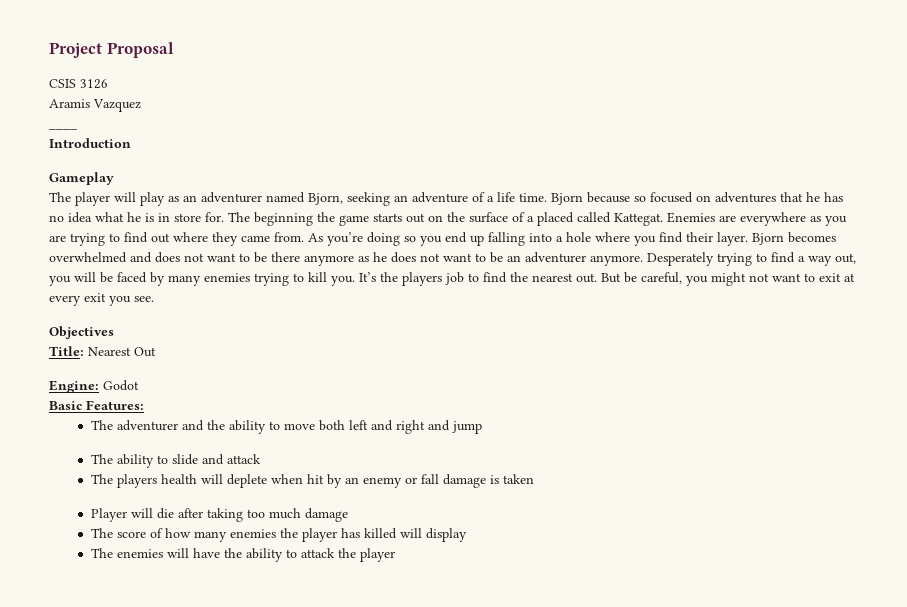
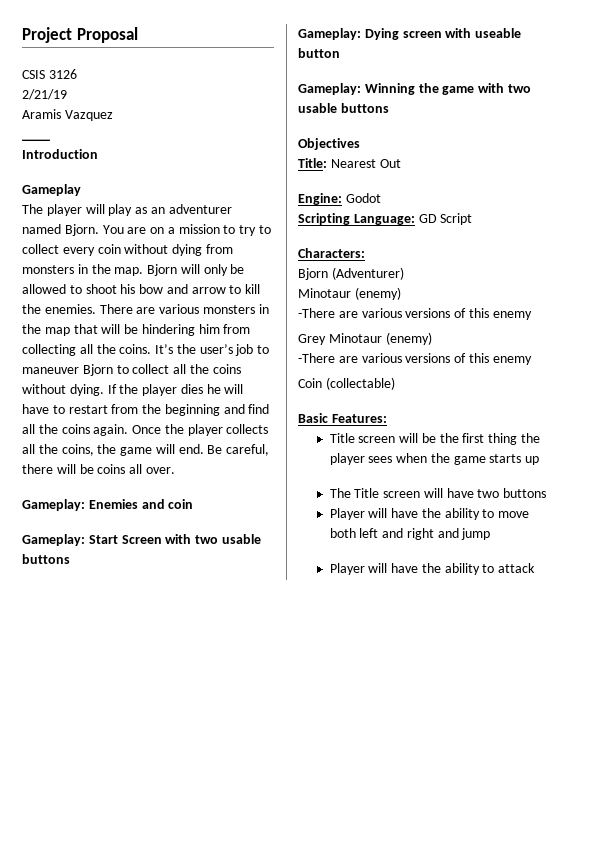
+ 2/21/19
- The player will play as an adventurer named Bjorn, seeking an adventure of a life time. Bjorn because so focused on adventures that he has no idea what he is in store for. The beginning the game starts out on the surface of a placed called Kattegat. Enemies are everywhere as you are trying to find out where they came from. As you’re doing so you end up falling into a hole where you find their layer. Bjorn becomes overwhelmed and does not want to be there anymore as he does not want to be an adventurer anymore. Desperately trying to find a way out, you will be faced by many enemies trying to kill you. It’s the players job to find the nearest out. But be careful, you might not want to exit at every exit you see.
+ The player will play as an adventurer named Bjorn. You are on a mission to try to collect every coin without dying from monsters in the map. Bjorn will only be allowed to shoot his bow and arrow to kill the enemies. There are various monsters in the map that will be hindering him from collecting all the coins. It’s the user’s job to maneuver Bjorn to collect all the coins without dying. If the player dies he will have to restart from the beginning and find all the coins again. Once the player collects all the coins, the game will end. Be careful, there will be coins all over.
+ Gameplay: Enemies and coin
+ Gameplay: Start Screen with two usable buttons
+ Gameplay: Dying screen with useable button
+ Gameplay: Winning the game with two usable buttons
+ Scripting Language: GD Script
+ Characters:
+ Bjorn (Adventurer)
+ Minotaur (enemy)
+ -There are various versions of this enemy
+ Grey Minotaur (enemy)
+ -There are various versions of this enemy
+ Coin (collectable)
  Basic Features:
- The adventurer and the ability to move both left and right and jump
+ Title screen will be the first thing the player sees when the game starts up
+ The Title screen will have two buttons
+ Player will have the ability to move both left and right and jump
- The ability to slide and attack
- The players health will deplete when hit by an enemy or fall damage is taken
- Player will die after taking too much damage
- The score of how many enemies the player has killed will display
- The enemies will have the ability to attack the player
+ Player will have the ability to attack

